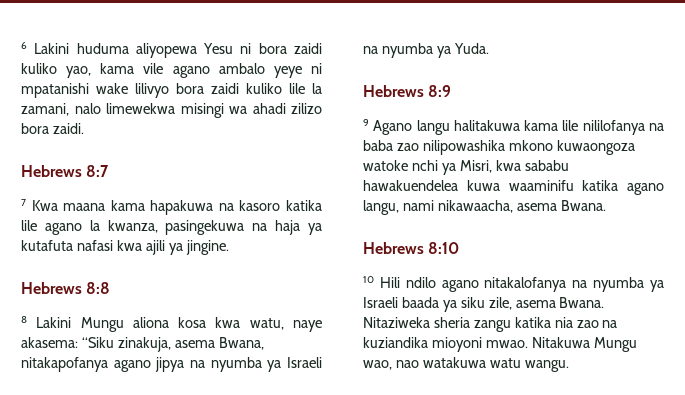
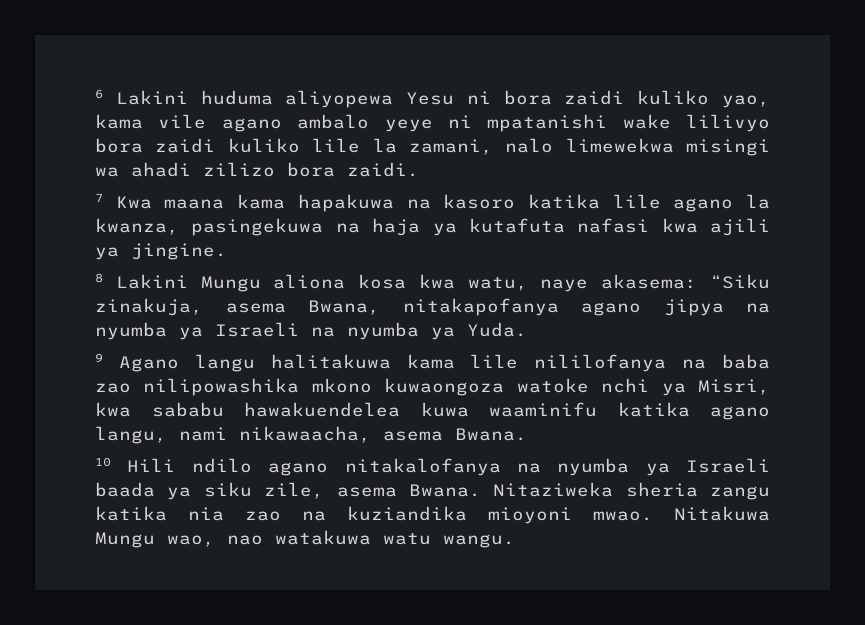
- Hebrews 8:7
- Hebrews 8:8
- Hebrews 8:9
- Hebrews 8:10

